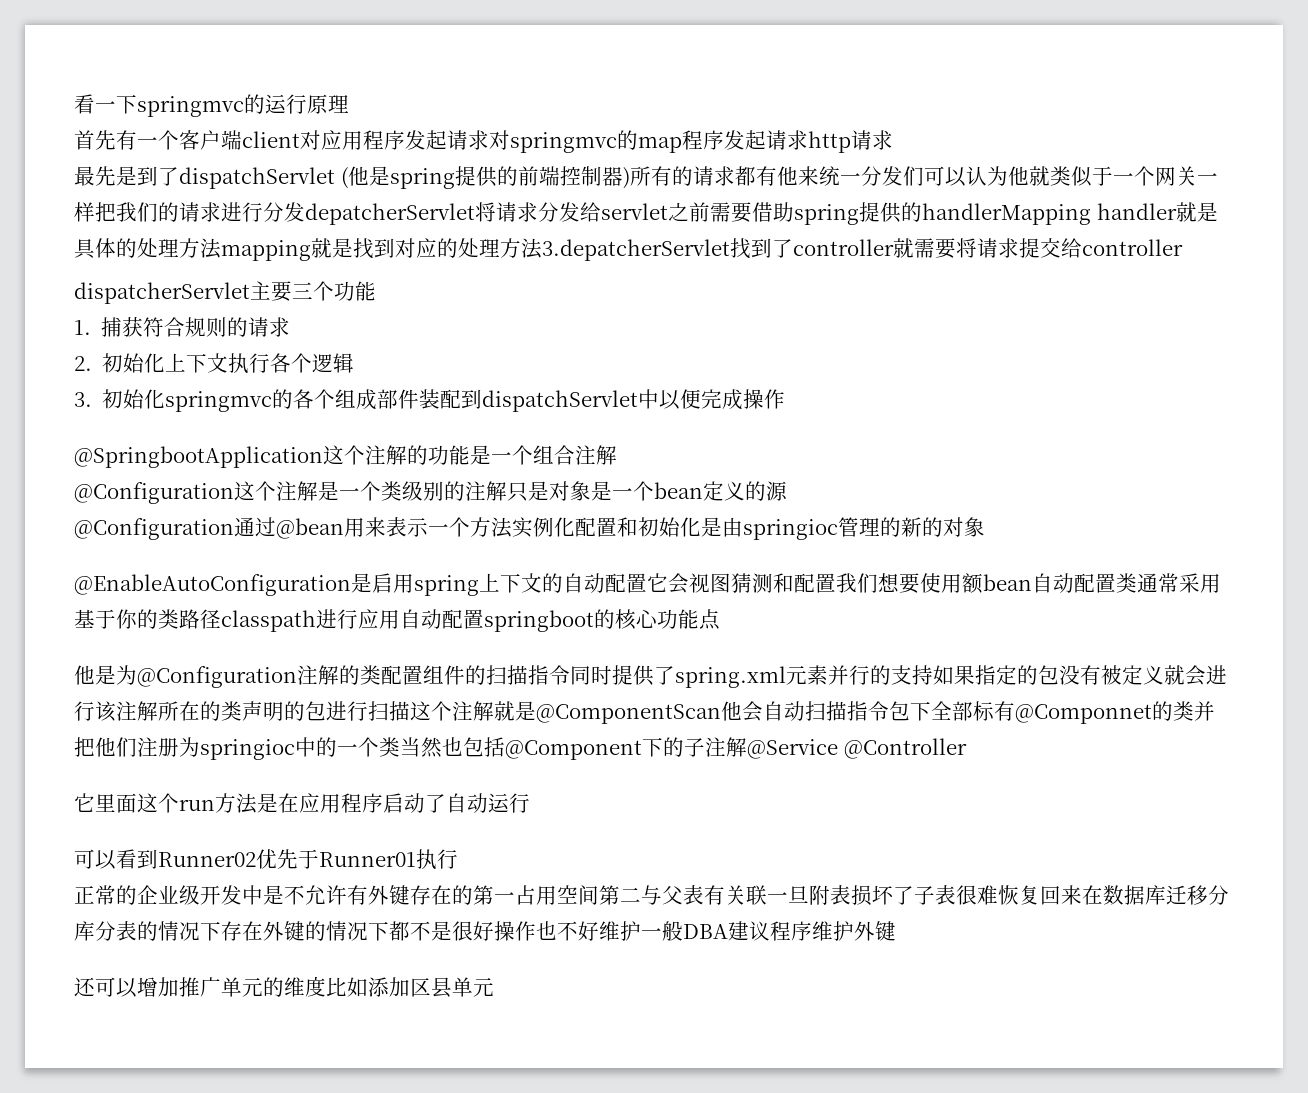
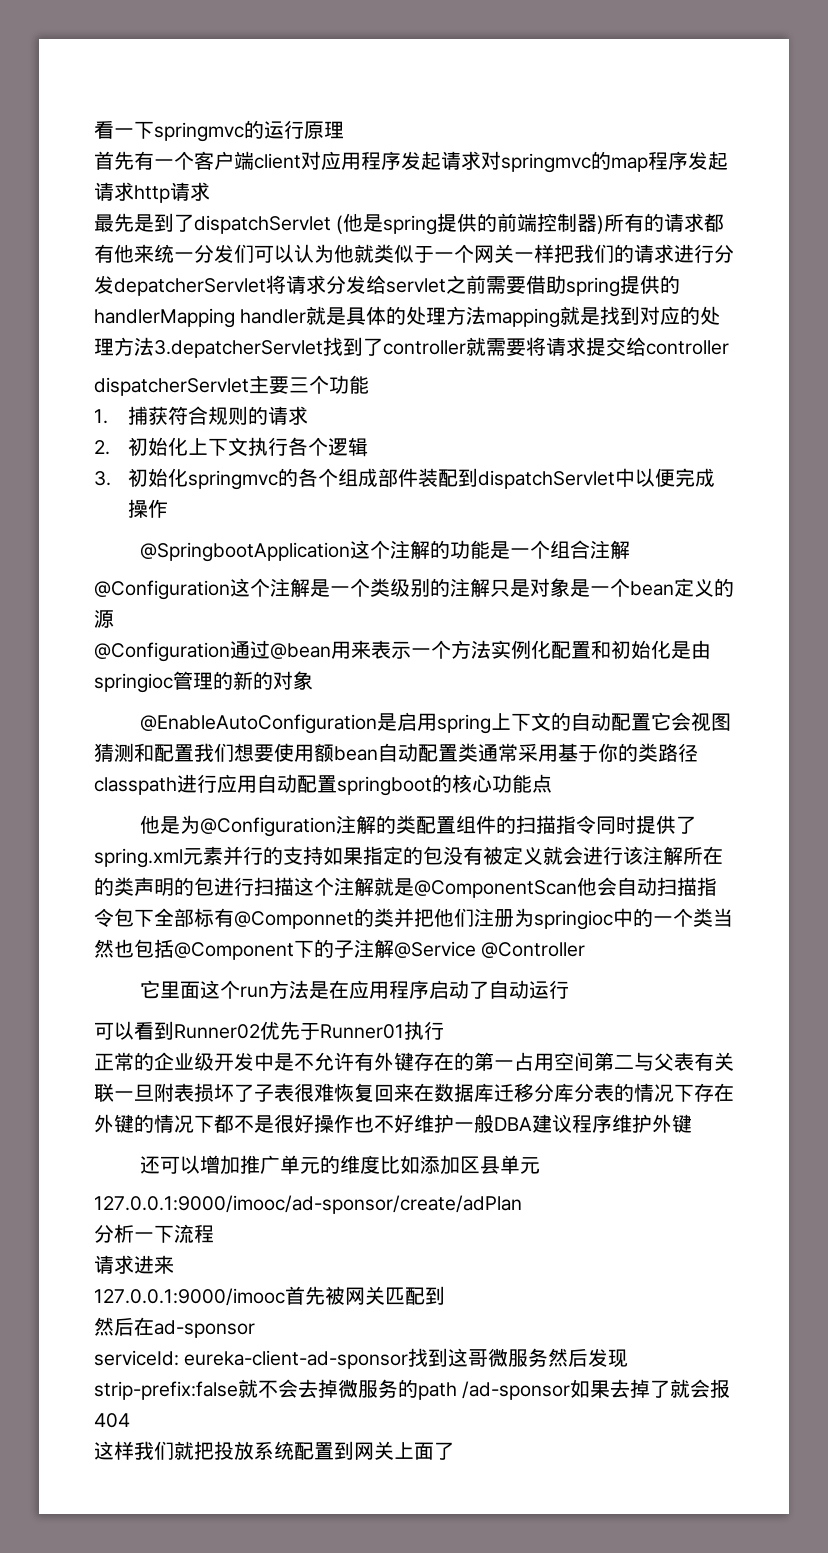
+ 127.0.0.1:9000/imooc/ad-sponsor/create/adPlan
+ 分析一下流程
+ 请求进来
+ 127.0.0.1:9000/imooc首先被网关匹配到
+ 然后在ad-sponsor
+ serviceId: eureka-client-ad-sponsor找到这哥微服务然后发现strip-prefix:false就不会去掉微服务的path /ad-sponsor如果去掉了就会报404
+ 这样我们就把投放系统配置到网关上面了

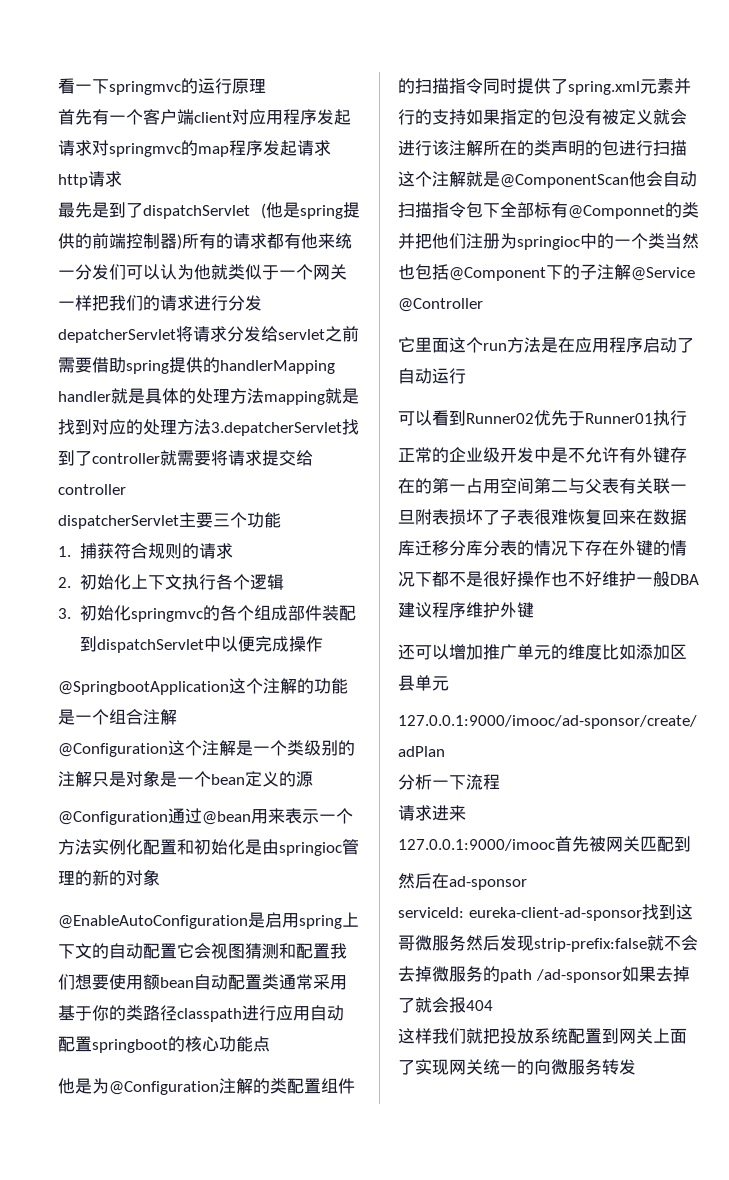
- 这样我们就把投放系统配置到网关上面了
+ 这样我们就把投放系统配置到网关上面了实现网关统一的向微服务转发

